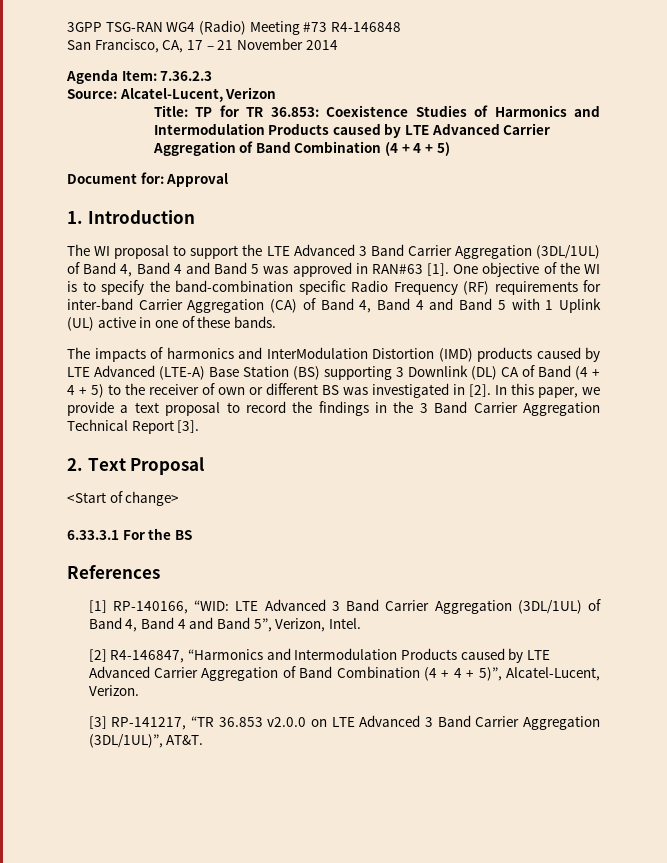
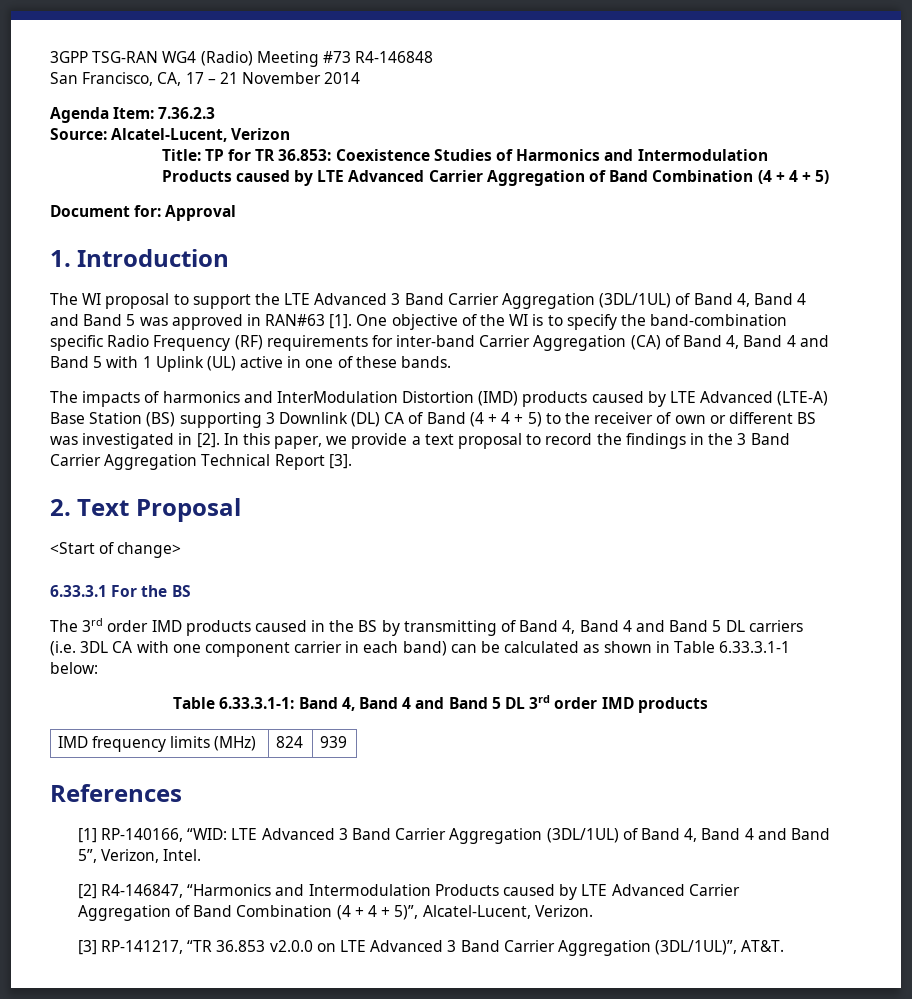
+ The 3rd order IMD products caused in the BS by transmitting of Band 4, Band 4 and Band 5 DL carriers (i.e. 3DL CA with one component carrier in each band) can be calculated as shown in Table 6.33.3.1-1 below:
+ Table 6.33.3.1-1: Band 4, Band 4 and Band 5 DL 3rd order IMD products
+ IMD frequency limits (MHz) | 824 | 939

